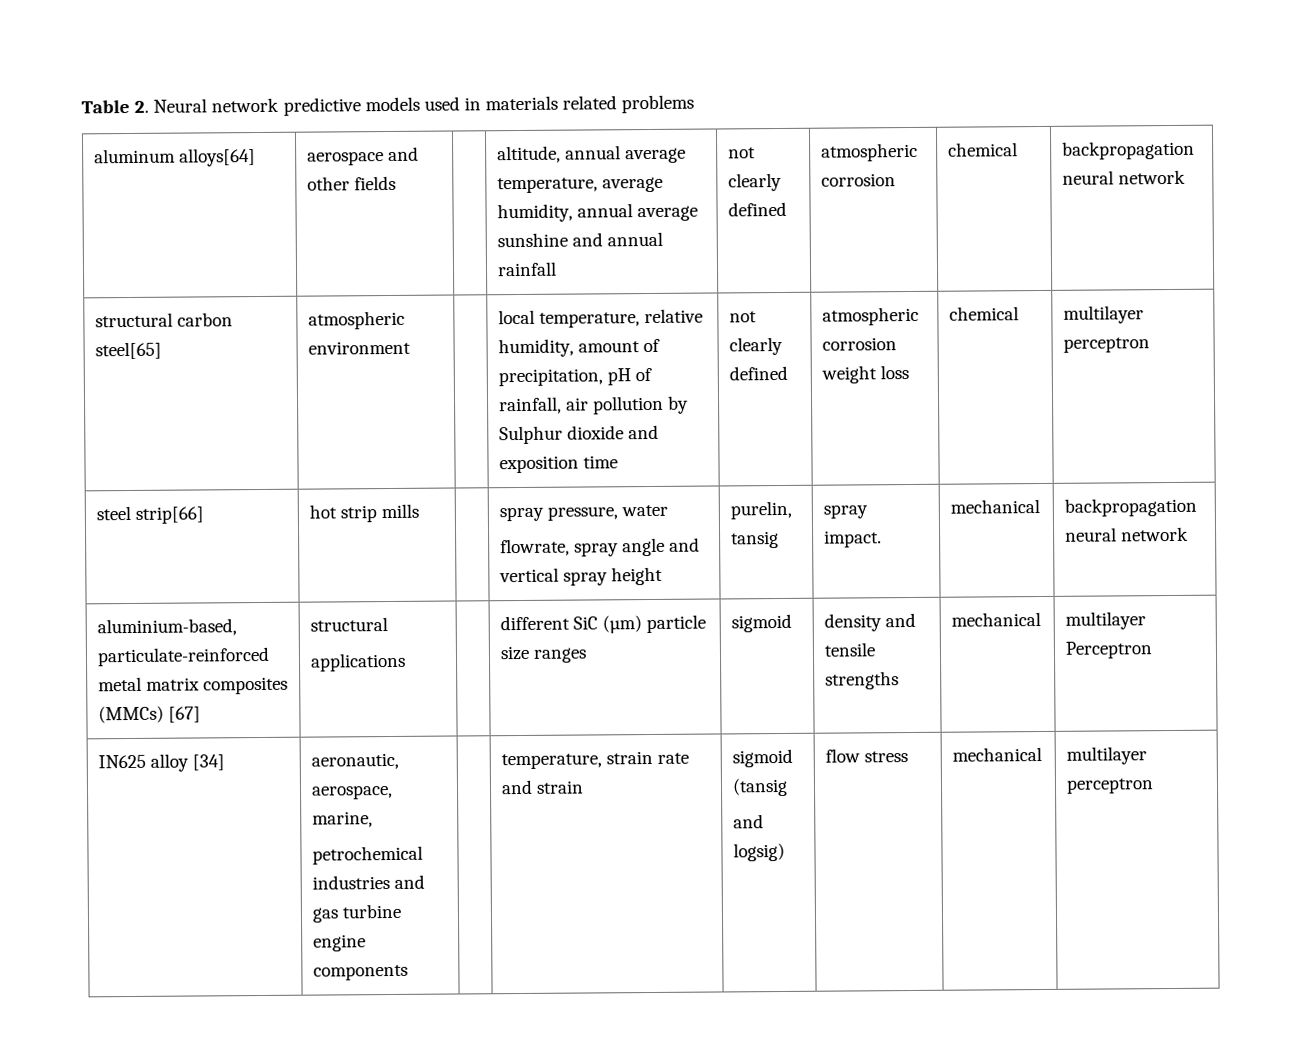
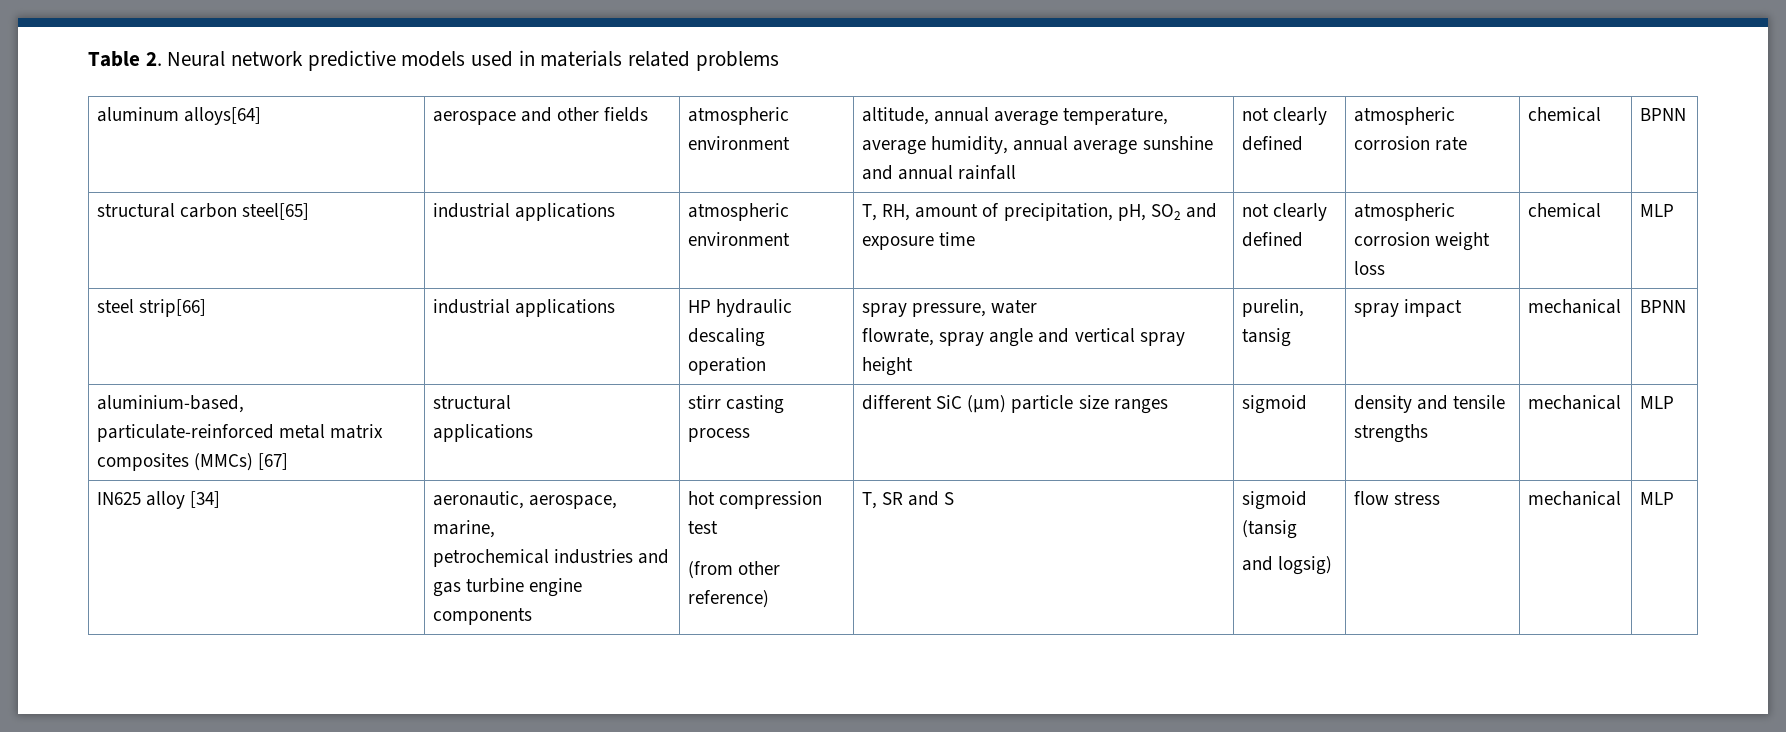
- aluminum alloys[64] | aerospace and other fields | | altitude, annual average temperature, average humidity, annual average sunshine and annual rainfall | not clearly defined | atmospheric corrosion | chemical | backpropagation neural network
+ aluminum alloys[64] | aerospace and other fields | atmospheric environment | altitude, annual average temperature, average humidity, annual average sunshine and annual rainfall | not clearly defined | atmospheric corrosion rate | chemical | BPNN
- structural carbon steel[65] | atmospheric environment | | local temperature, relative humidity, amount of precipitation, pH of rainfall, air pollution by Sulphur dioxide and exposition time | not clearly defined | atmospheric corrosion weight loss | chemical | multilayer perceptron
+ structural carbon steel[65] | industrial applications | atmospheric environment | T, RH, amount of precipitation, pH, SO2 and exposure time | not clearly defined | atmospheric corrosion weight loss | chemical | MLP
- steel strip[66] | hot strip mills | | spray pressure, water
- flowrate, spray angle and vertical spray height | purelin, tansig | spray impact. | mechanical | backpropagation neural network
+ steel strip[66] | industrial applications | HP hydraulic descaling operation | spray pressure, water
+ flowrate, spray angle and vertical spray height | purelin, tansig | spray impact | mechanical | BPNN
  aluminium-based, particulate-reinforced metal matrix composites (MMCs) [67] | structural
- applications | | different SiC (µm) particle size ranges | sigmoid | density and tensile strengths | mechanical | multilayer Perceptron
+ applications | stirr casting process | different SiC (µm) particle size ranges | sigmoid | density and tensile strengths | mechanical | MLP
  IN625 alloy [34] | aeronautic, aerospace, marine,
- petrochemical industries and gas turbine engine components | | temperature, strain rate and strain | sigmoid (tansig
- and logsig) | flow stress | mechanical | multilayer perceptron
+ petrochemical industries and gas turbine engine components | hot compression test
+ (from other reference) | T, SR and S | sigmoid (tansig
+ and logsig) | flow stress | mechanical | MLP

